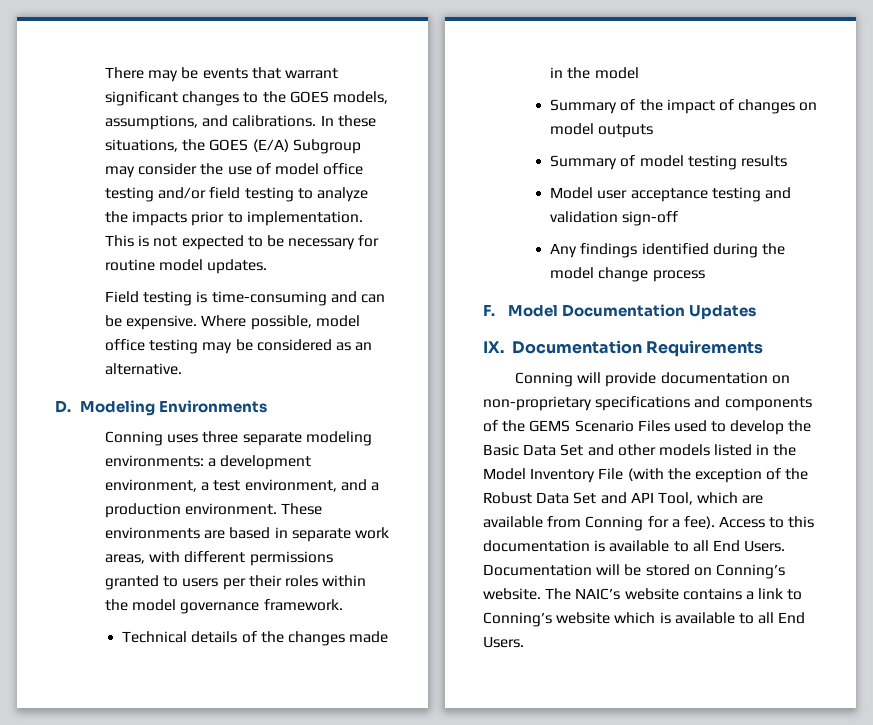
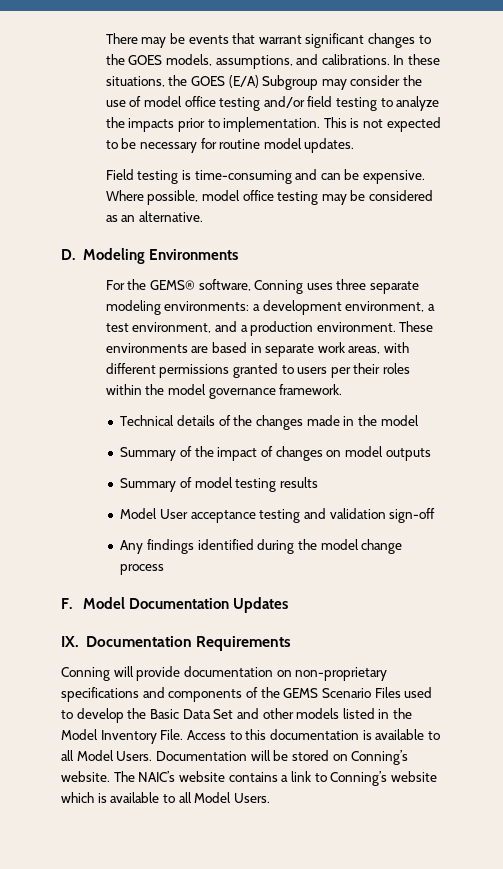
- Conning uses three separate modeling environments: a development environment, a test environment, and a production environment.
+ For the GEMS® software, Conning uses three separate modeling environments: a development environment, a test environment, and a production environment.
- Model user acceptance testing and validation sign-off
+ Model User acceptance testing and validation sign-off
- Conning will provide documentation on non-proprietary specifications and components of the GEMS Scenario Files used to develop the Basic Data Set and other models listed in the Model Inventory File (with the exception of the Robust Data Set and API Tool, which are available from Conning for a fee).
+ Conning will provide documentation on non-proprietary specifications and components of the GEMS Scenario Files used to develop the Basic Data Set and other models listed in the Model Inventory File.
- Access to this documentation is available to all End Users.
+ Access to this documentation is available to all Model Users.
- The NAIC’s website contains a link to Conning’s website which is available to all End Users.
+ The NAIC’s website contains a link to Conning’s website which is available to all Model Users.

